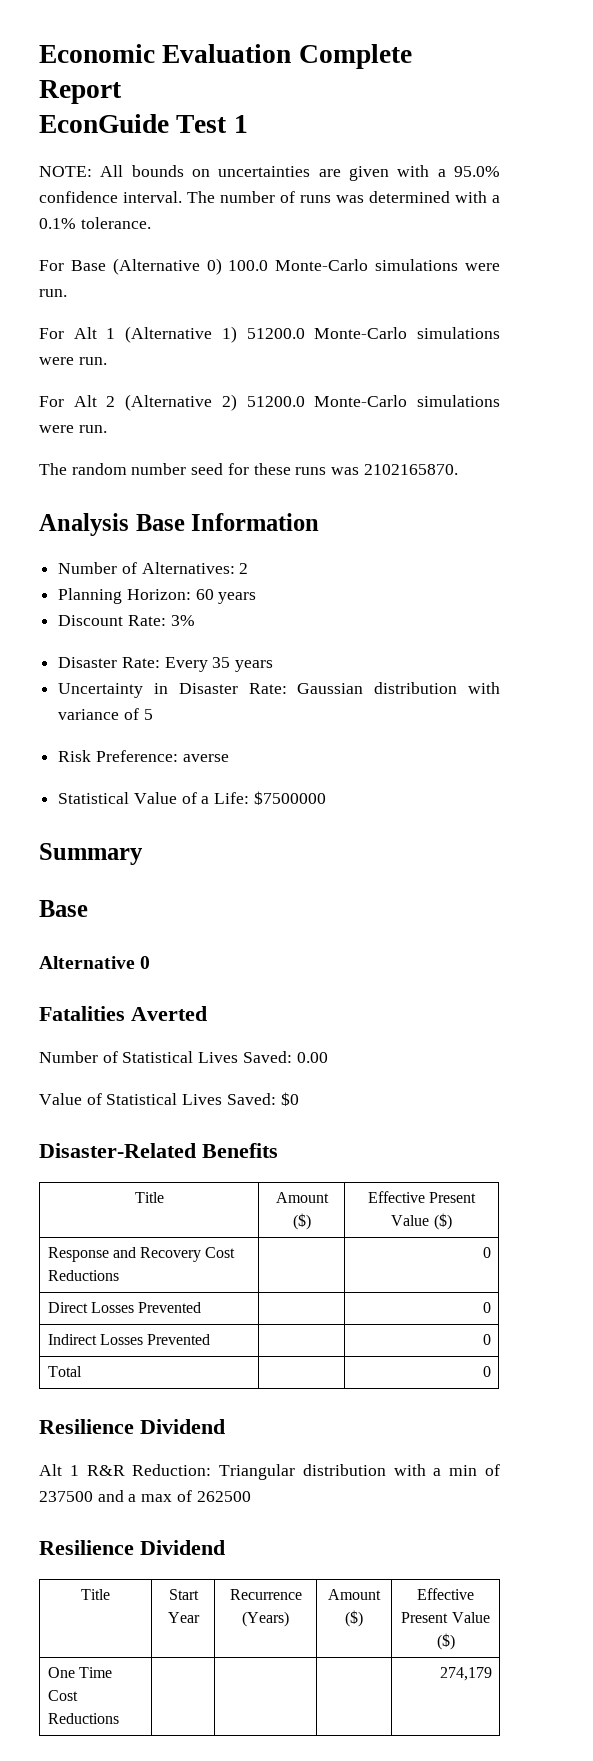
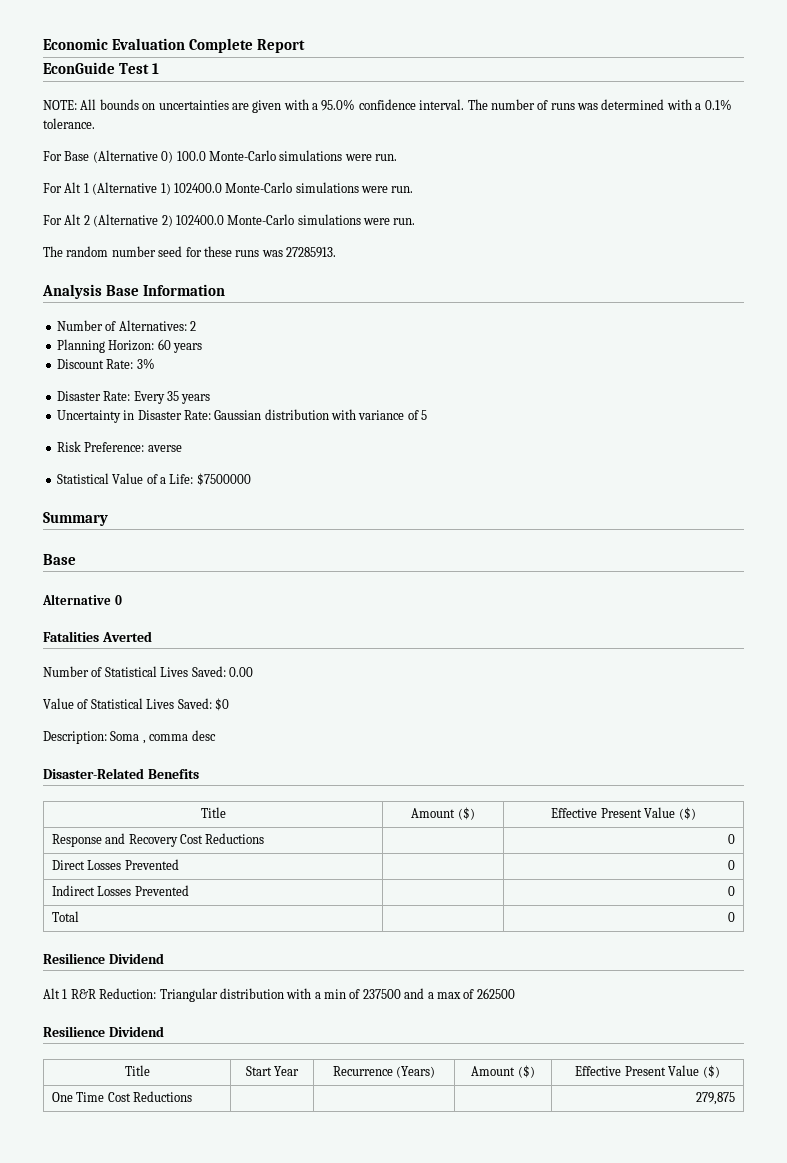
- For Alt 1 (Alternative 1) 51200.0 Monte-Carlo simulations were run.
+ For Alt 1 (Alternative 1) 102400.0 Monte-Carlo simulations were run.
- For Alt 2 (Alternative 2) 51200.0 Monte-Carlo simulations were run.
+ For Alt 2 (Alternative 2) 102400.0 Monte-Carlo simulations were run.
- The random number seed for these runs was 2102165870.
+ The random number seed for these runs was 27285913.
+ Description: Soma , comma desc
- One Time Cost Reductions | | | | 274,179
+ One Time Cost Reductions | | | | 279,875

